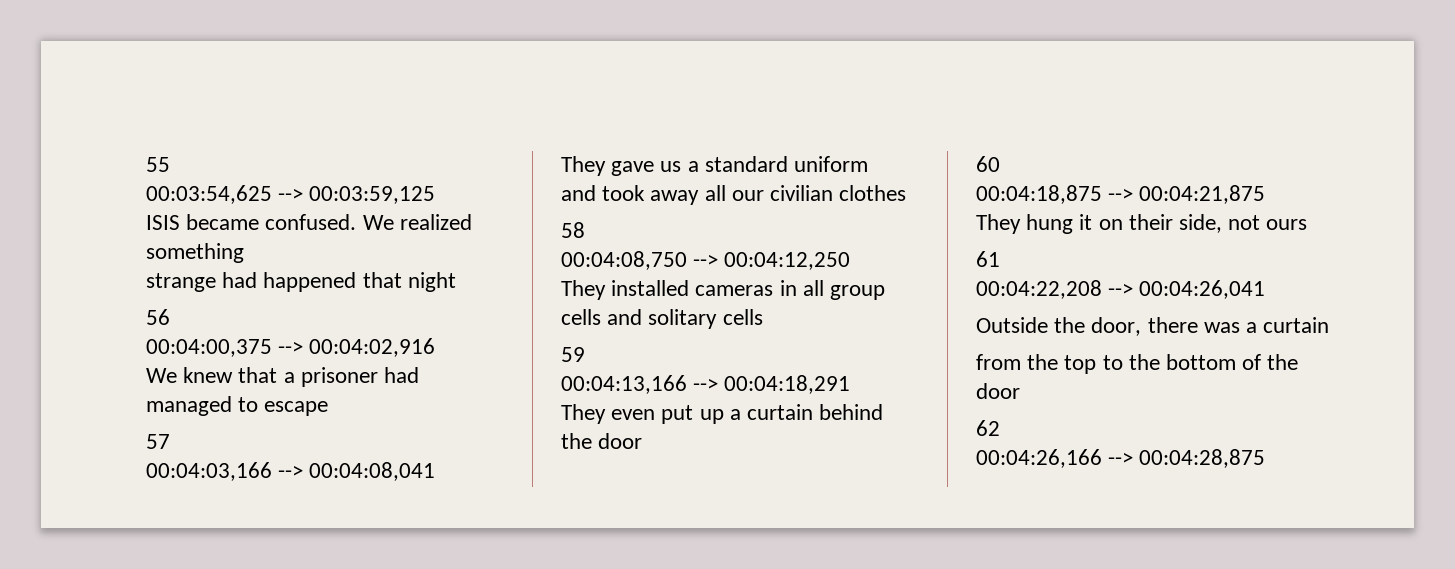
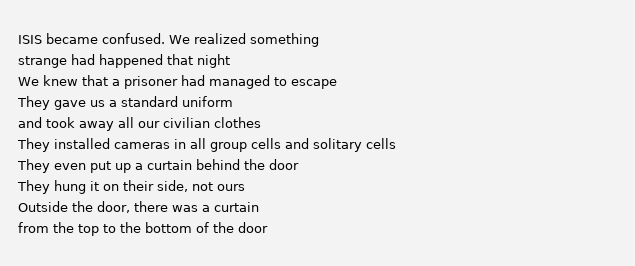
- 55
- 00:03:54,625 --> 00:03:59,125
- 56
- 00:04:00,375 --> 00:04:02,916
- 57
- 00:04:03,166 --> 00:04:08,041
- 58
- 00:04:08,750 --> 00:04:12,250
- 59
- 00:04:13,166 --> 00:04:18,291
- 60
- 00:04:18,875 --> 00:04:21,875
- 61
- 00:04:22,208 --> 00:04:26,041
- 62
- 00:04:26,166 --> 00:04:28,875

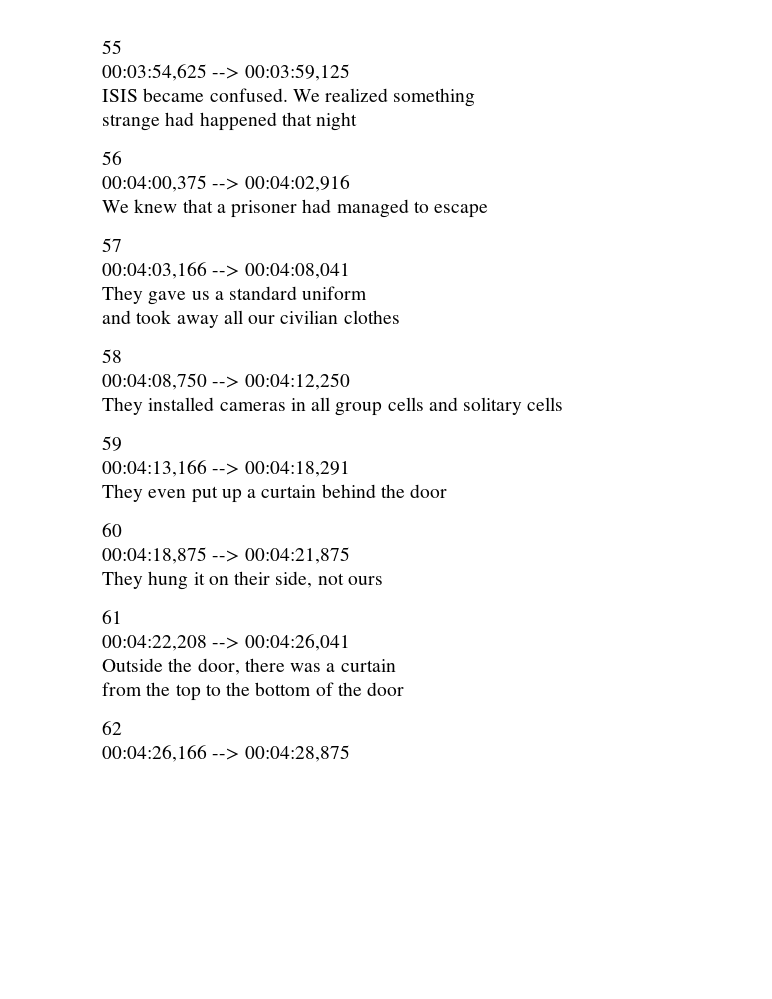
+ 55
+ 00:03:54,625 --> 00:03:59,125
+ 56
+ 00:04:00,375 --> 00:04:02,916
+ 57
+ 00:04:03,166 --> 00:04:08,041
+ 58
+ 00:04:08,750 --> 00:04:12,250
+ 59
+ 00:04:13,166 --> 00:04:18,291
+ 60
+ 00:04:18,875 --> 00:04:21,875
+ 61
+ 00:04:22,208 --> 00:04:26,041
+ 62
+ 00:04:26,166 --> 00:04:28,875

